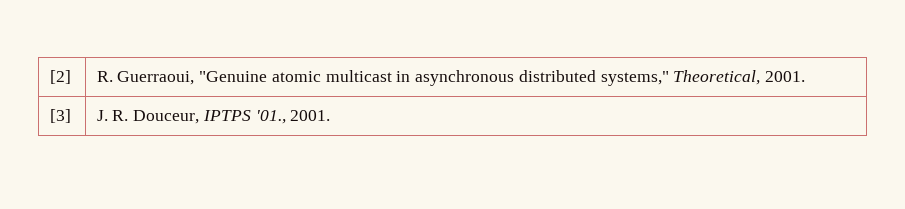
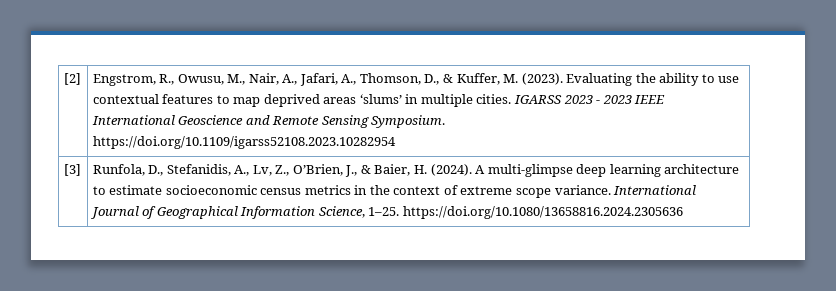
- R. Guerraoui, "Genuine atomic multicast in asynchronous distributed systems," Theoretical, 2001.
- [3] | J. R. Douceur, IPTPS '01., 2001.
+ Engstrom, R., Owusu, M., Nair, A., Jafari, A., Thomson, D., & Kuffer, M. (2023). Evaluating the ability to use contextual features to map deprived areas ‘slums’ in multiple cities. IGARSS 2023 - 2023 IEEE International Geoscience and Remote Sensing Symposium. https://doi.org/10.1109/igarss52108.2023.10282954
+ [3] | Runfola, D., Stefanidis, A., Lv, Z., O’Brien, J., & Baier, H. (2024). A multi-glimpse deep learning architecture to estimate socioeconomic census metrics in the context of extreme scope variance. International Journal of Geographical Information Science, 1–25. https://doi.org/10.1080/13658816.2024.2305636

